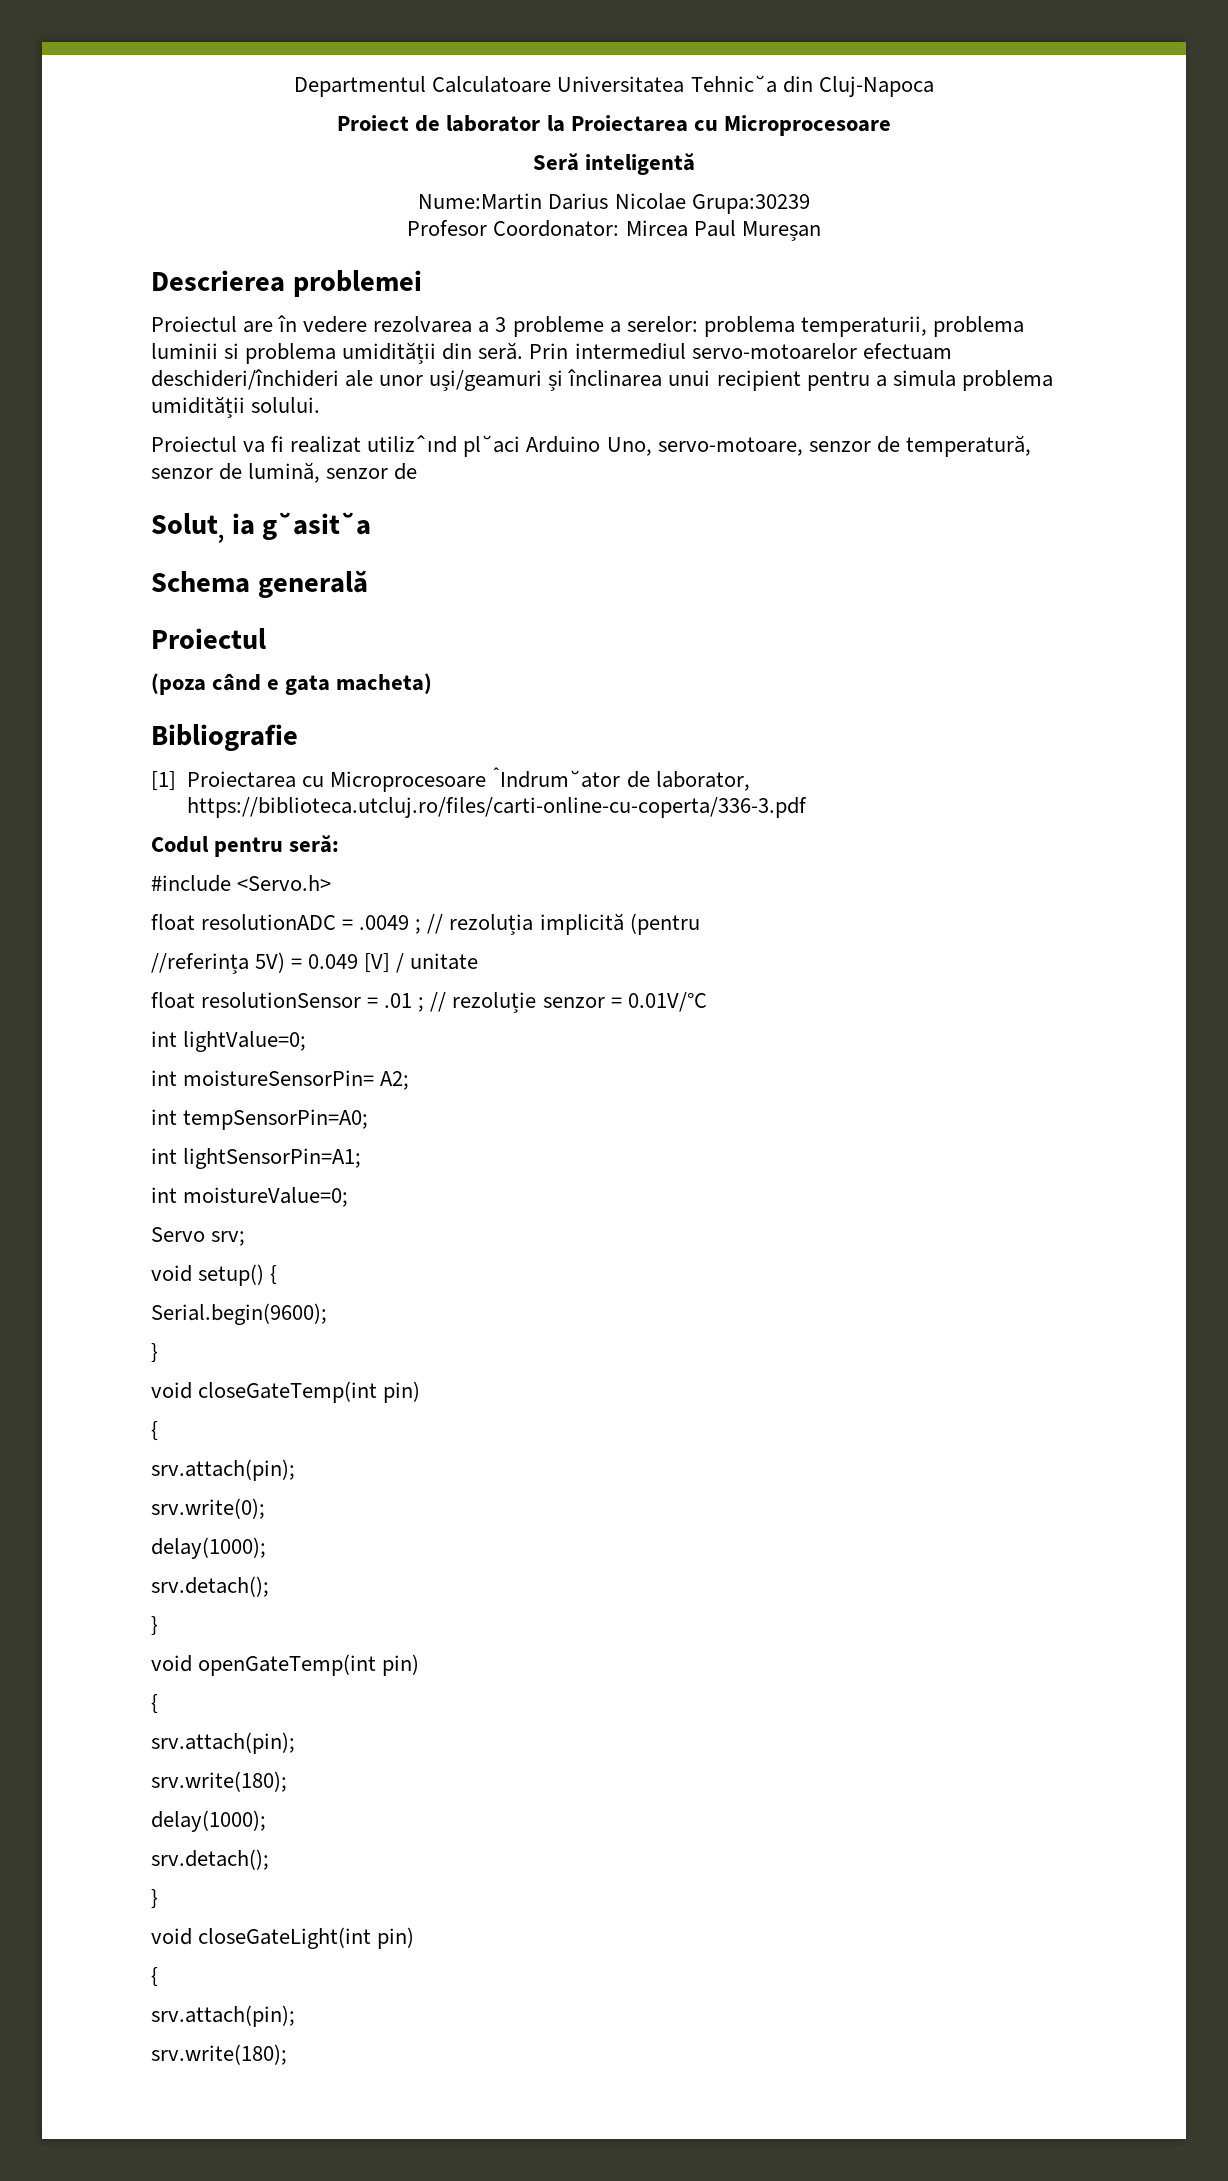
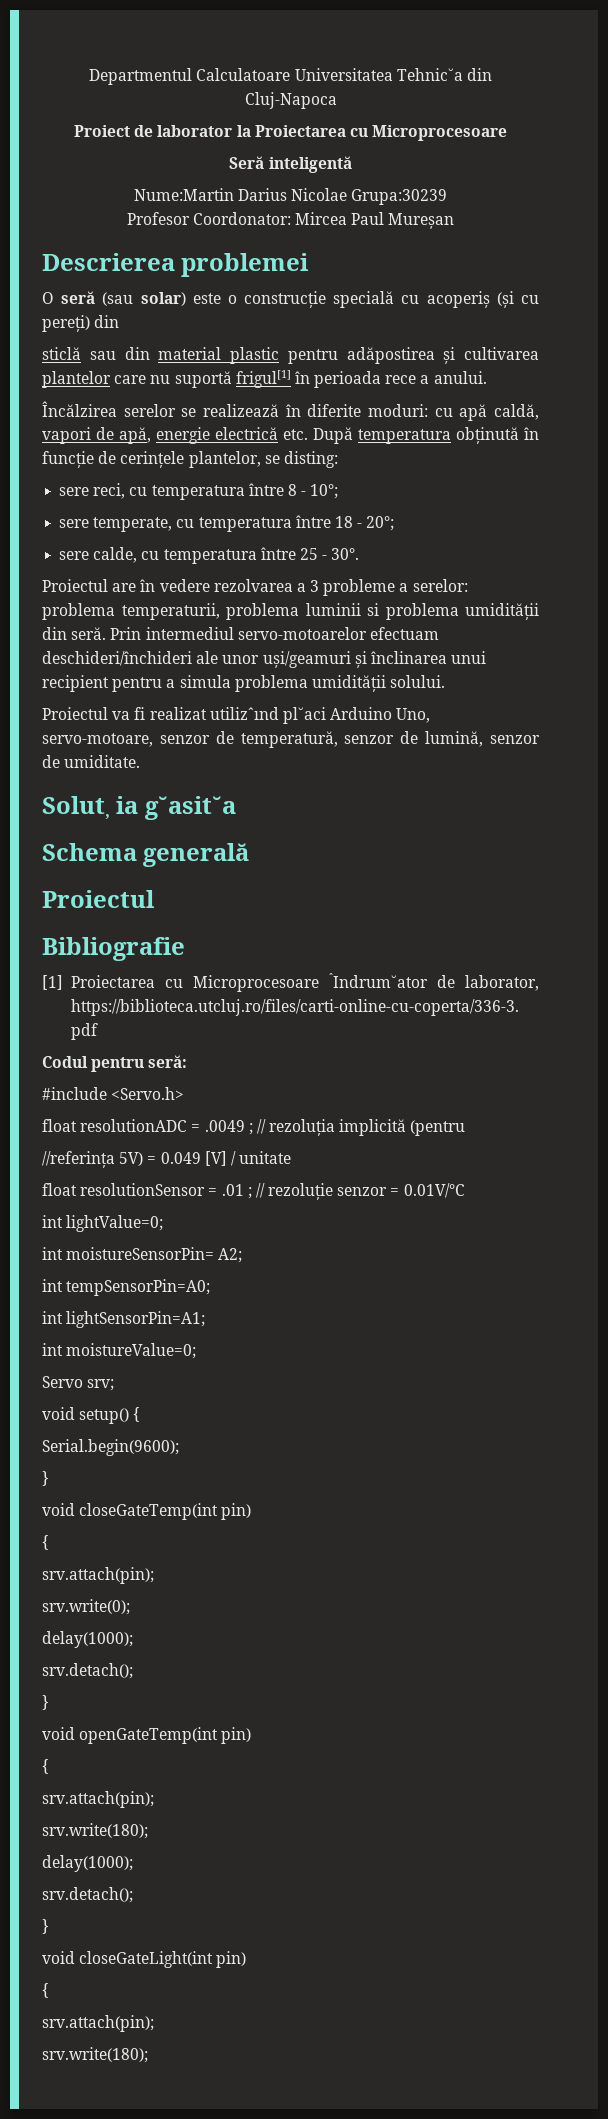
+ O seră (sau solar) este o construcție specială cu acoperiș (și cu pereți) din
+ sticlă sau din material plastic pentru adăpostirea și cultivarea plantelor care nu suportă frigul[1] în perioada rece a anului.
+ Încălzirea serelor se realizează în diferite moduri: cu apă caldă, vapori de apă, energie electrică etc. După temperatura obținută în funcție de cerințele plantelor, se disting:
+ sere reci, cu temperatura între 8 - 10°;
+ sere temperate, cu temperatura între 18 - 20°;
+ sere calde, cu temperatura între 25 - 30°.
- Proiectul va fi realizat utilizˆınd pl˘aci Arduino Uno, servo-motoare, senzor de temperatură, senzor de lumină, senzor de
+ Proiectul va fi realizat utilizˆınd pl˘aci Arduino Uno, servo-motoare, senzor de temperatură, senzor de lumină, senzor de umiditate.
- (poza când e gata macheta)

